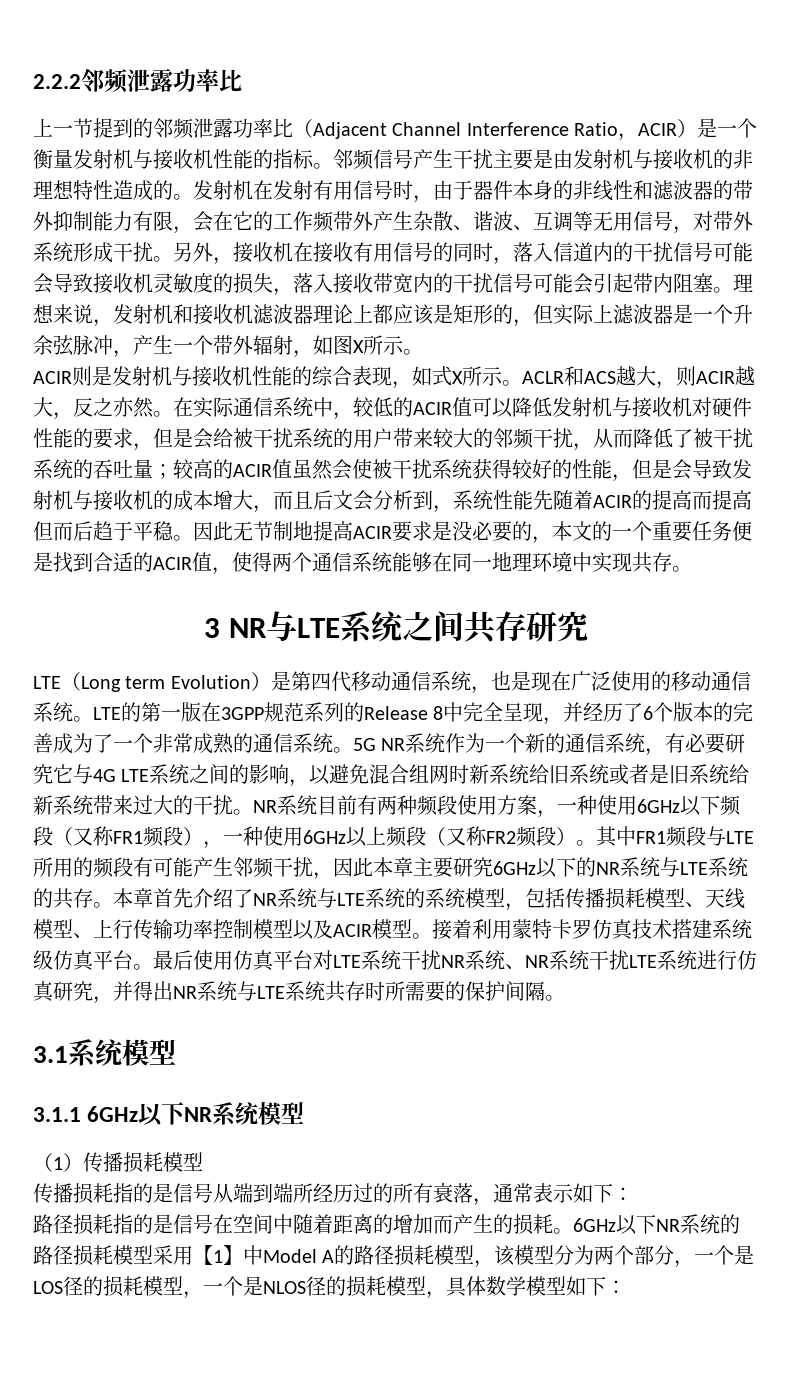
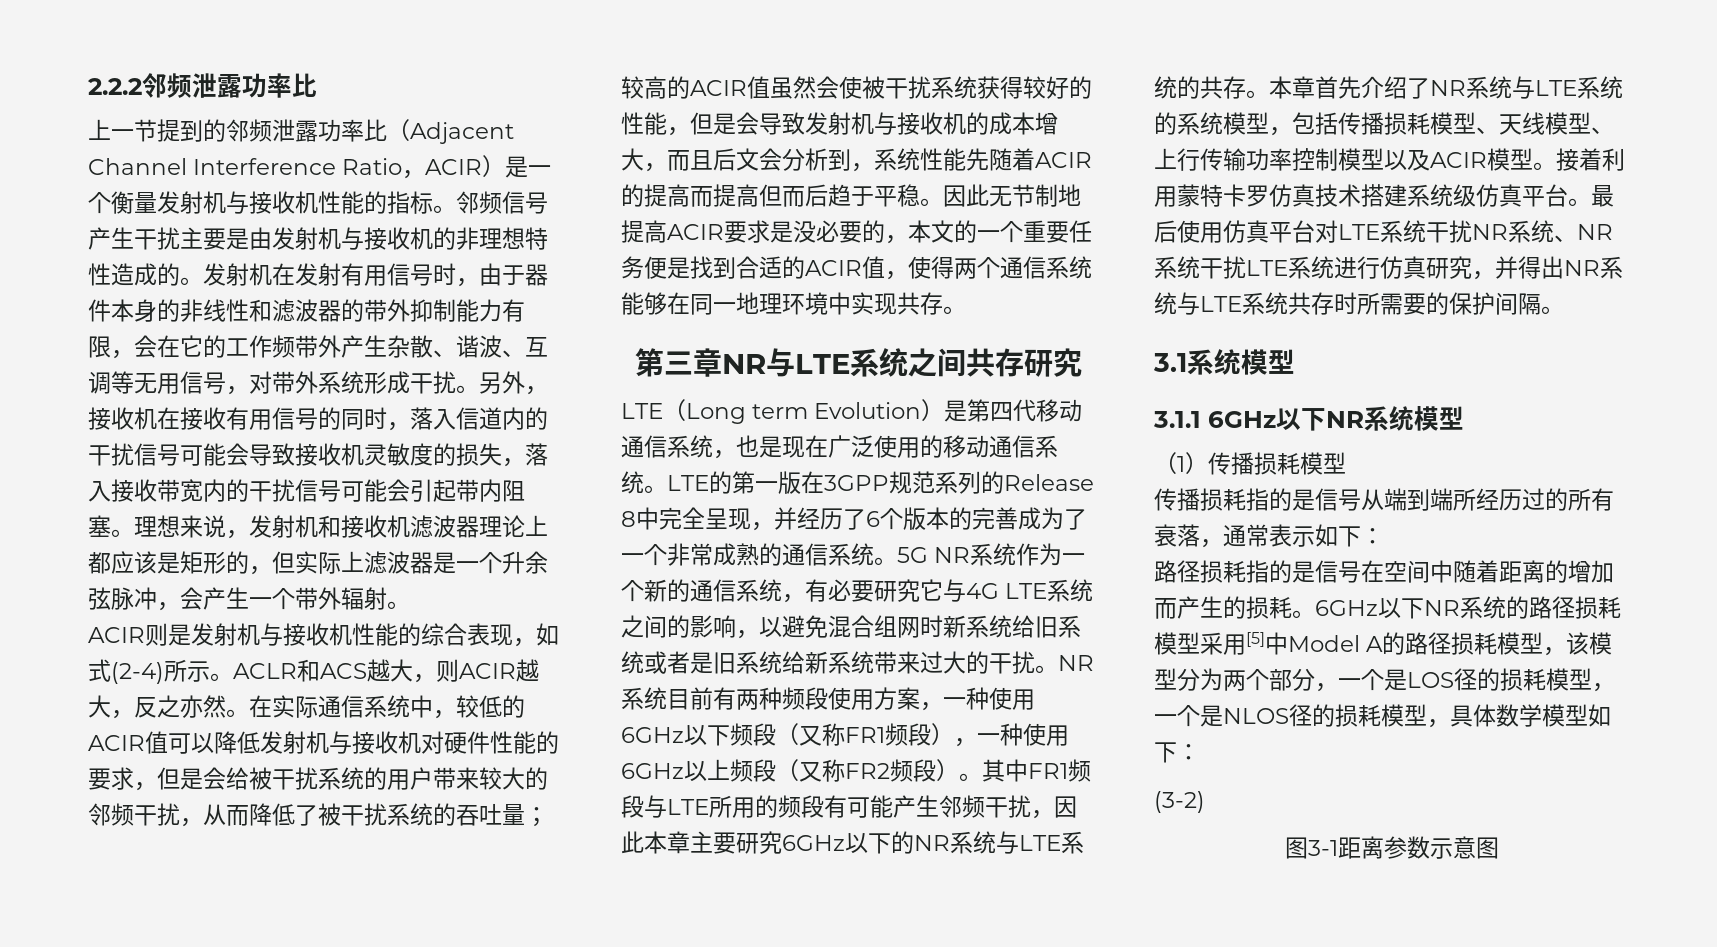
- 理想来说，发射机和接收机滤波器理论上都应该是矩形的，但实际上滤波器是一个升余弦脉冲，产生一个带外辐射，如图X所示。
+ 理想来说，发射机和接收机滤波器理论上都应该是矩形的，但实际上滤波器是一个升余弦脉冲，会产生一个带外辐射。
- ACIR则是发射机与接收机性能的综合表现，如式X所示。
+ ACIR则是发射机与接收机性能的综合表现，如式(2-4)所示。
- 3 NR与LTE系统之间共存研究
+ 第三章NR与LTE系统之间共存研究
- 6GHz以下NR系统的路径损耗模型采用【1】中Model A的路径损耗模型，该模型分为两个部分，一个是LOS径的损耗模型，一个是NLOS径的损耗模型，具体数学模型如下：
+ 6GHz以下NR系统的路径损耗模型采用[5]中Model A的路径损耗模型，该模型分为两个部分，一个是LOS径的损耗模型，一个是NLOS径的损耗模型，具体数学模型如下：
+ (3-2)
+ 图3-1距离参数示意图

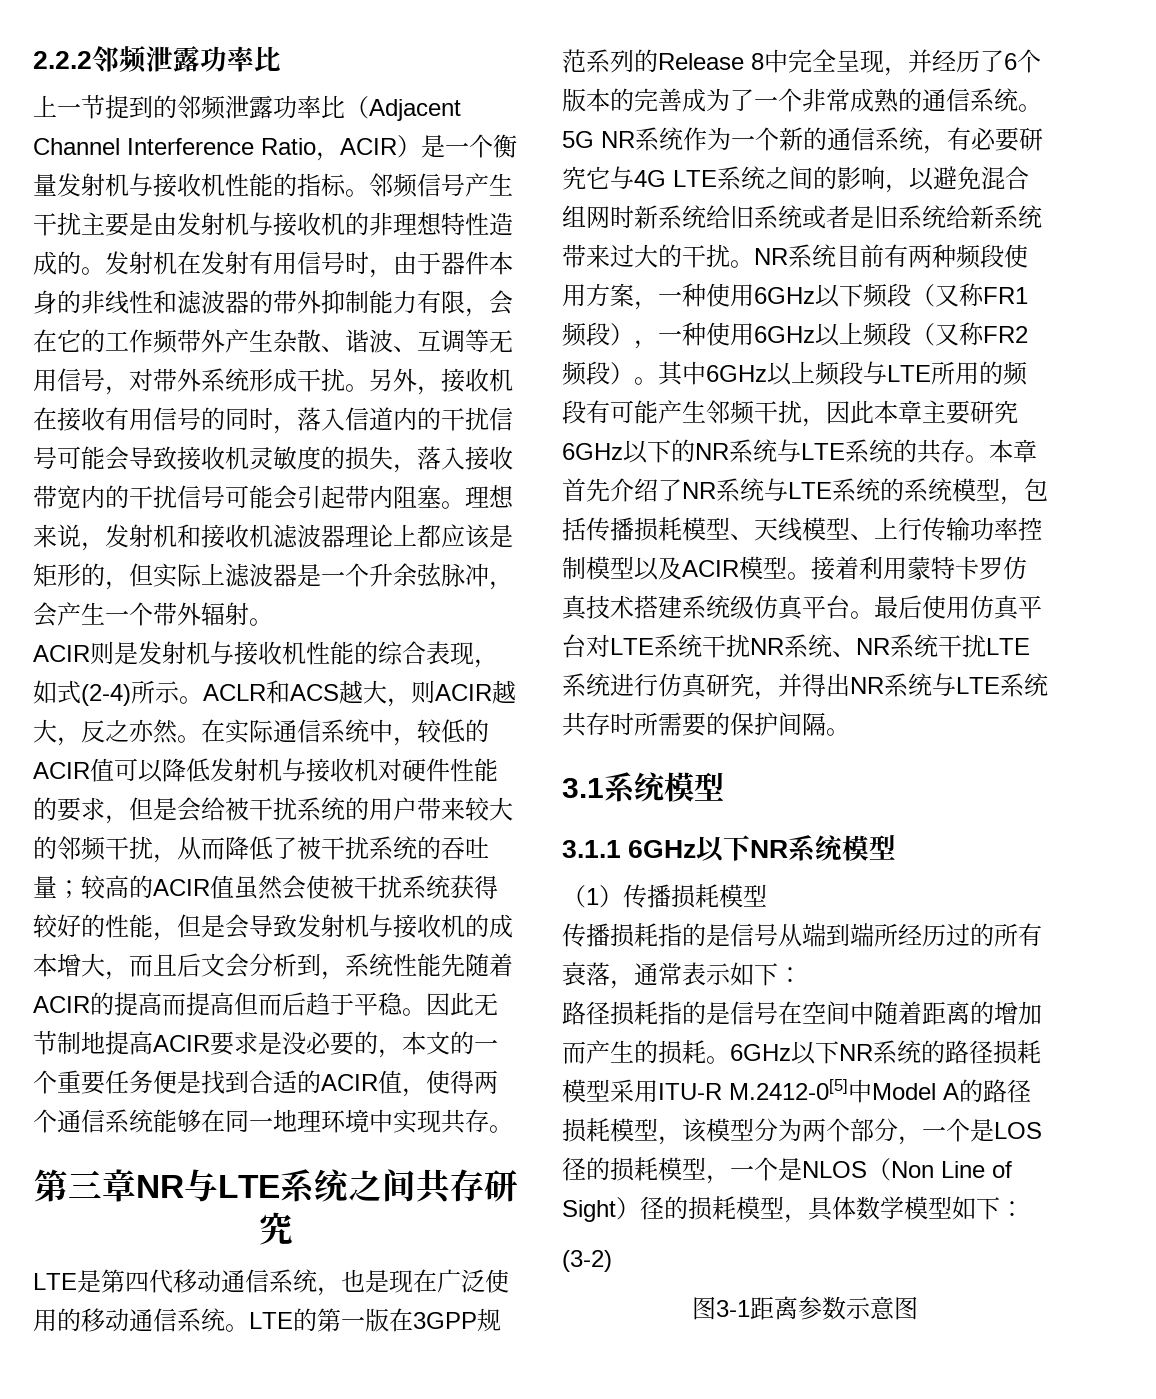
- LTE（Long term Evolution）是第四代移动通信系统，也是现在广泛使用的移动通信系统。
+ LTE是第四代移动通信系统，也是现在广泛使用的移动通信系统。
- 其中FR1频段与LTE所用的频段有可能产生邻频干扰，因此本章主要研究6GHz以下的NR系统与LTE系统的共存。
+ 其中6GHz以上频段与LTE所用的频段有可能产生邻频干扰，因此本章主要研究6GHz以下的NR系统与LTE系统的共存。
- 6GHz以下NR系统的路径损耗模型采用[5]中Model A的路径损耗模型，该模型分为两个部分，一个是LOS径的损耗模型，一个是NLOS径的损耗模型，具体数学模型如下：
+ 6GHz以下NR系统的路径损耗模型采用ITU-R M.2412-0[5]中Model A的路径损耗模型，该模型分为两个部分，一个是LOS径的损耗模型，一个是NLOS（Non Line of Sight）径的损耗模型，具体数学模型如下：

